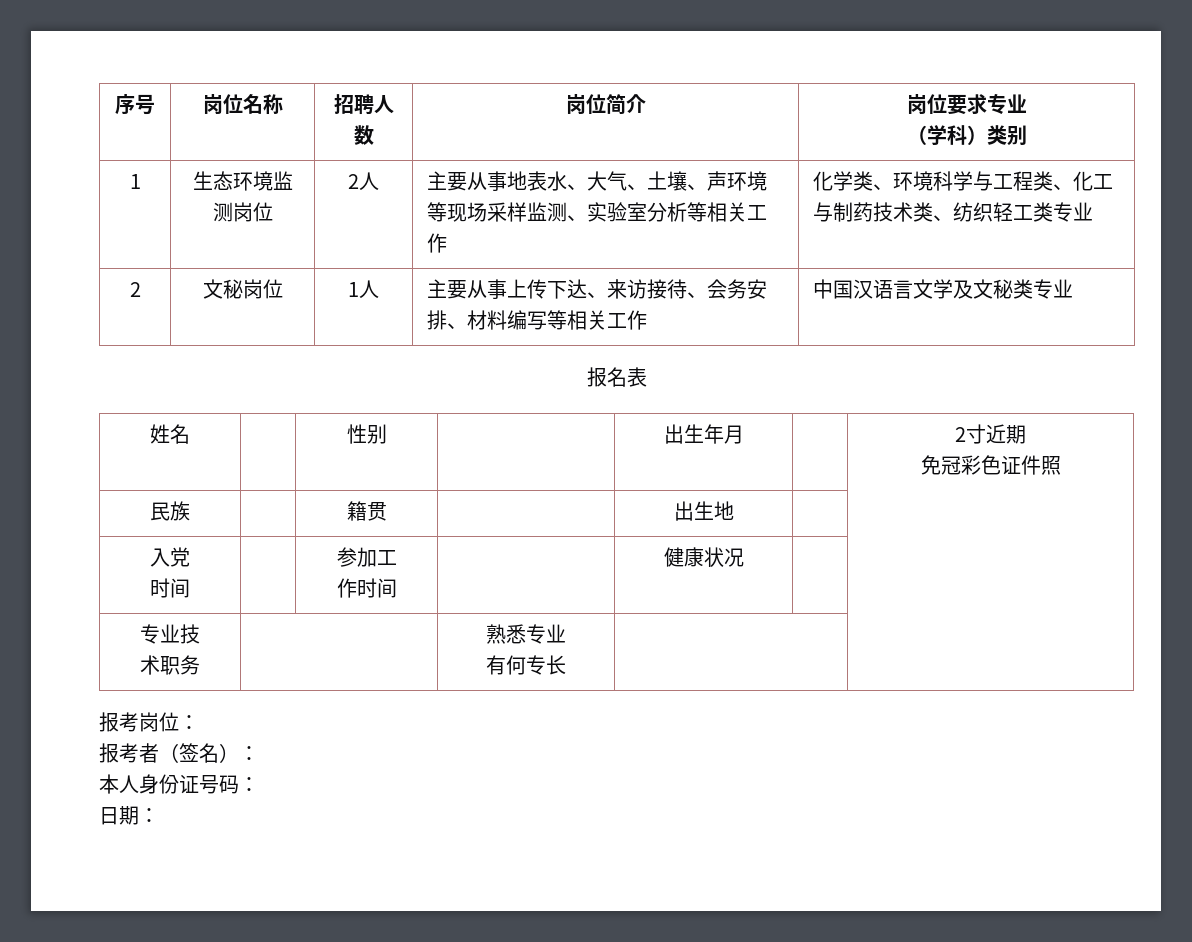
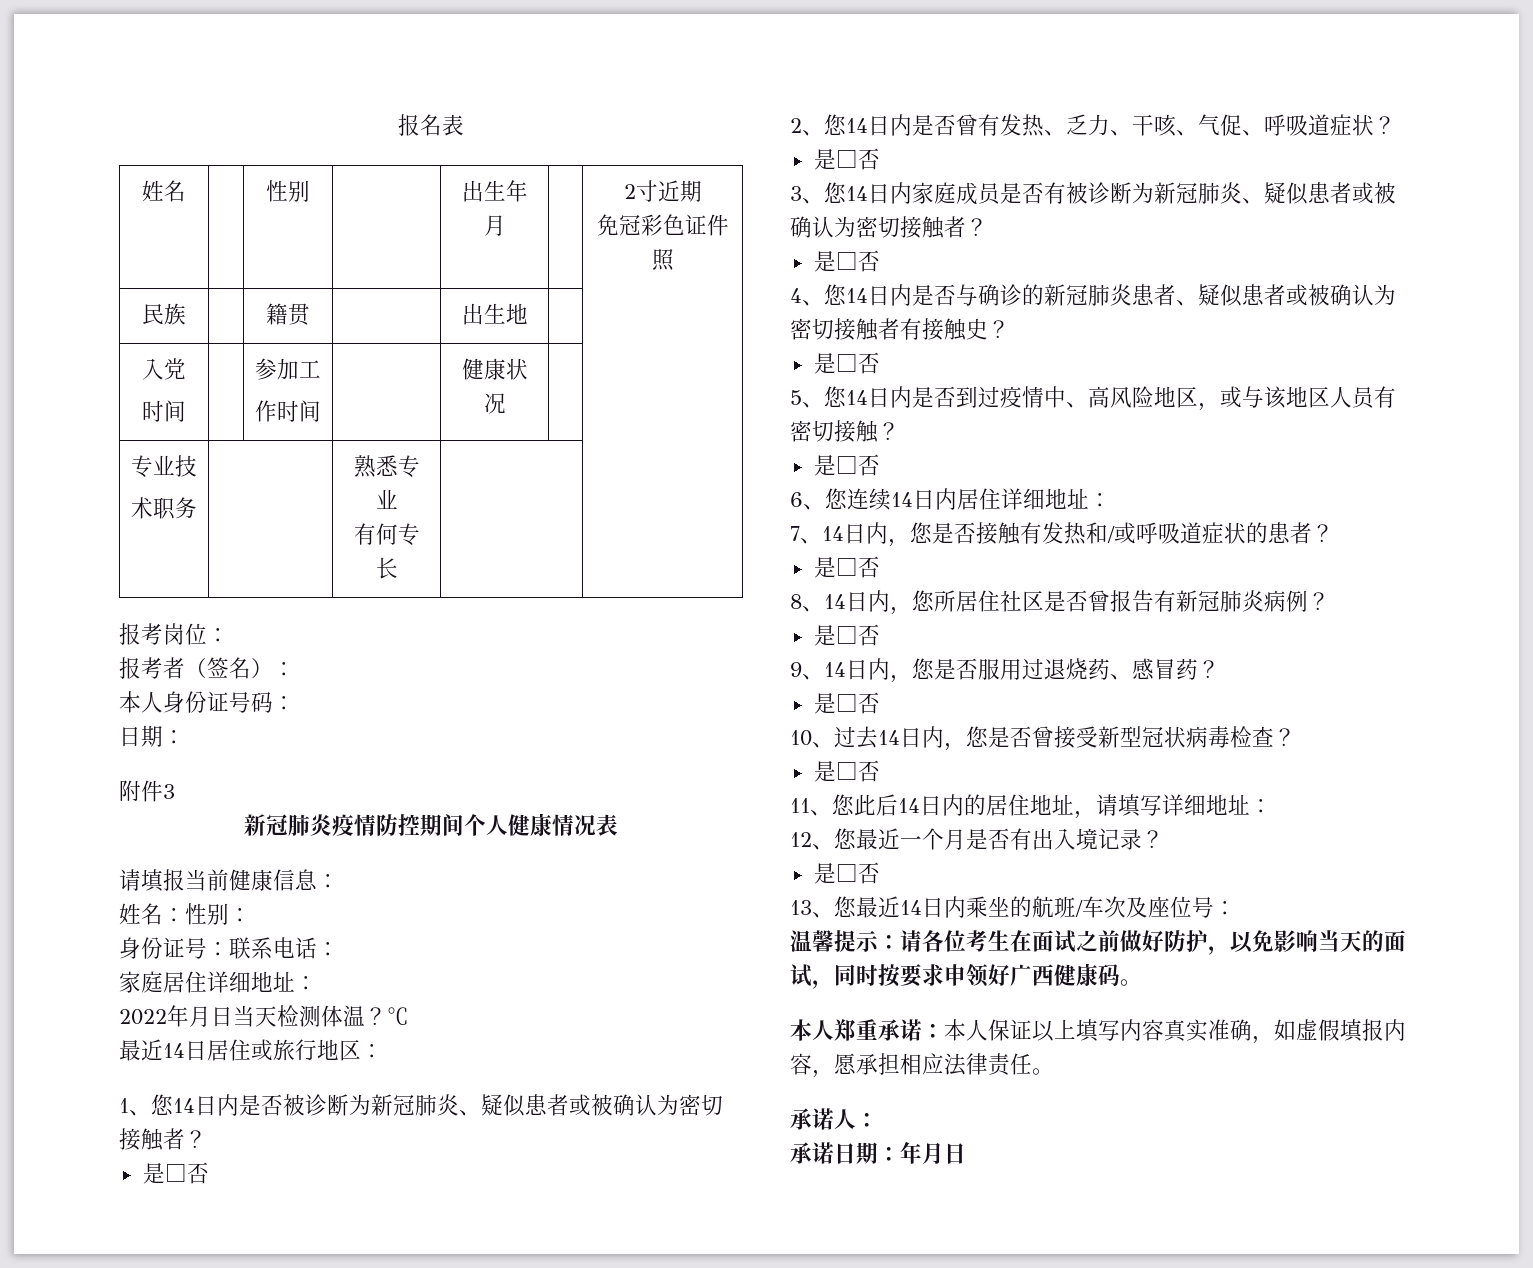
- 序号 | 岗位名称 | 招聘人数 | 岗位简介 | 岗位要求专业
- （学科）类别
- 1 | 生态环境监测岗位 | 2人 | 主要从事地表水、大气、土壤、声环境等现场采样监测、实验室分析等相关工作 | 化学类、环境科学与工程类、化工与制药技术类、纺织轻工类专业
- 2 | 文秘岗位 | 1人 | 主要从事上传下达、来访接待、会务安排、材料编写等相关工作 | 中国汉语言文学及文秘类专业
+ 附件3
+ 新冠肺炎疫情防控期间个人健康情况表
+ 请填报当前健康信息：
+ 姓名：性别：
+ 身份证号：联系电话：
+ 家庭居住详细地址：
+ 2022年月日当天检测体温？℃
+ 最近14日居住或旅行地区：
+ 1、您14日内是否被诊断为新冠肺炎、疑似患者或被确认为密切接触者？
+ 是□否
+ 2、您14日内是否曾有发热、乏力、干咳、气促、呼吸道症状？
+ 是□否
+ 3、您14日内家庭成员是否有被诊断为新冠肺炎、疑似患者或被确认为密切接触者？
+ 是□否
+ 4、您14日内是否与确诊的新冠肺炎患者、疑似患者或被确认为密切接触者有接触史？
+ 是□否
+ 5、您14日内是否到过疫情中、高风险地区，或与该地区人员有密切接触？
+ 是□否
+ 6、您连续14日内居住详细地址：
+ 7、14日内，您是否接触有发热和/或呼吸道症状的患者？
+ 是□否
+ 8、14日内，您所居住社区是否曾报告有新冠肺炎病例？
+ 是□否
+ 9、14日内，您是否服用过退烧药、感冒药？
+ 是□否
+ 10、过去14日内，您是否曾接受新型冠状病毒检查？
+ 是□否
+ 11、您此后14日内的居住地址，请填写详细地址：
+ 12、您最近一个月是否有出入境记录？
+ 是□否
+ 13、您最近14日内乘坐的航班/车次及座位号：
+ 温馨提示：请各位考生在面试之前做好防护，以免影响当天的面试，同时按要求申领好广西健康码。
+ 本人郑重承诺：本人保证以上填写内容真实准确，如虚假填报内容，愿承担相应法律责任。
+ 承诺人：
+ 承诺日期：年月日

